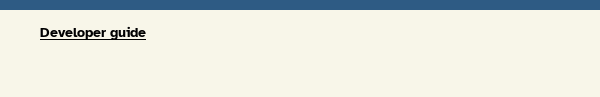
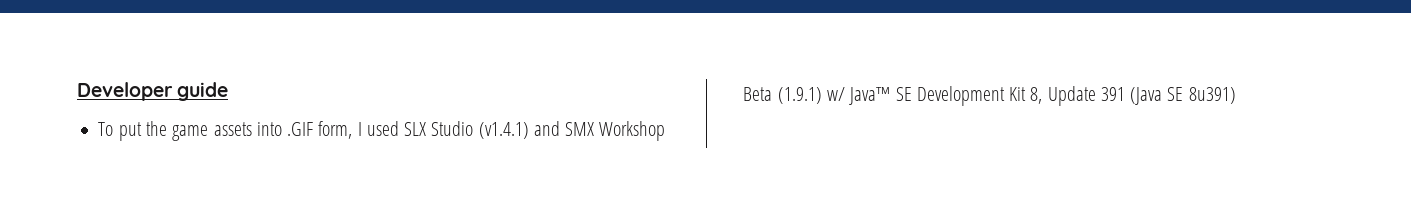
+ To put the game assets into .GIF form, I used SLX Studio (v1.4.1) and SMX Workshop Beta (1.9.1) w/ Java™ SE Development Kit 8, Update 391 (Java SE 8u391)

